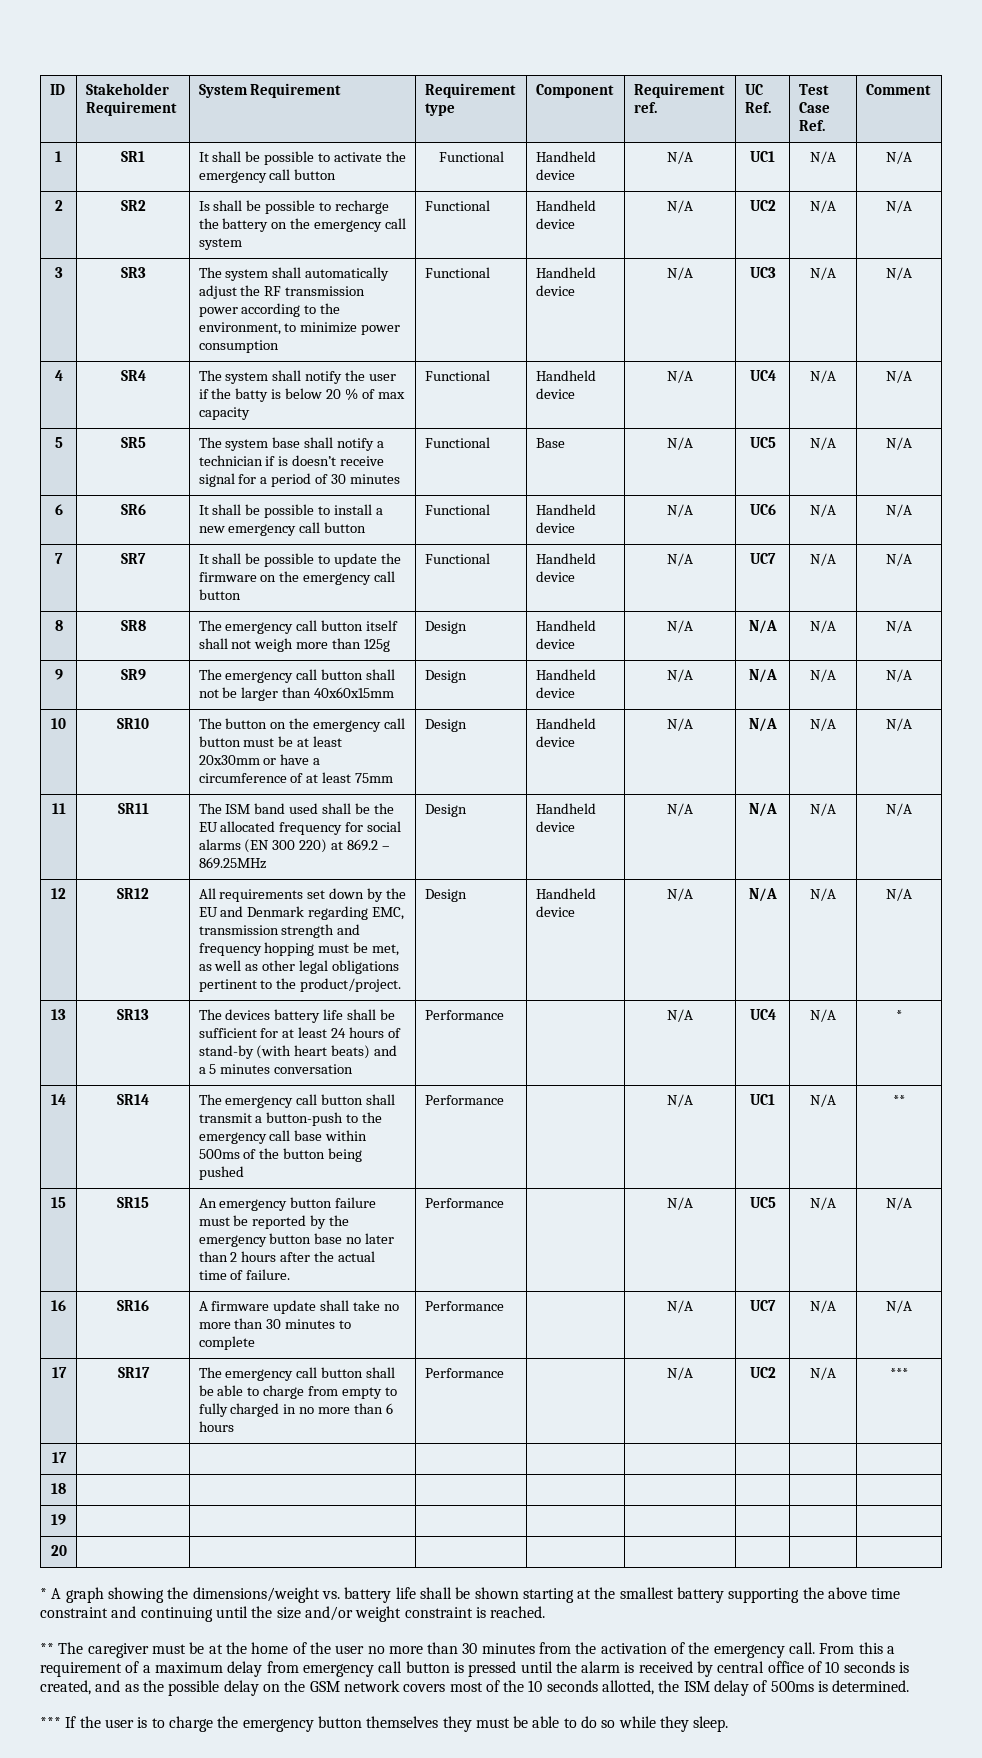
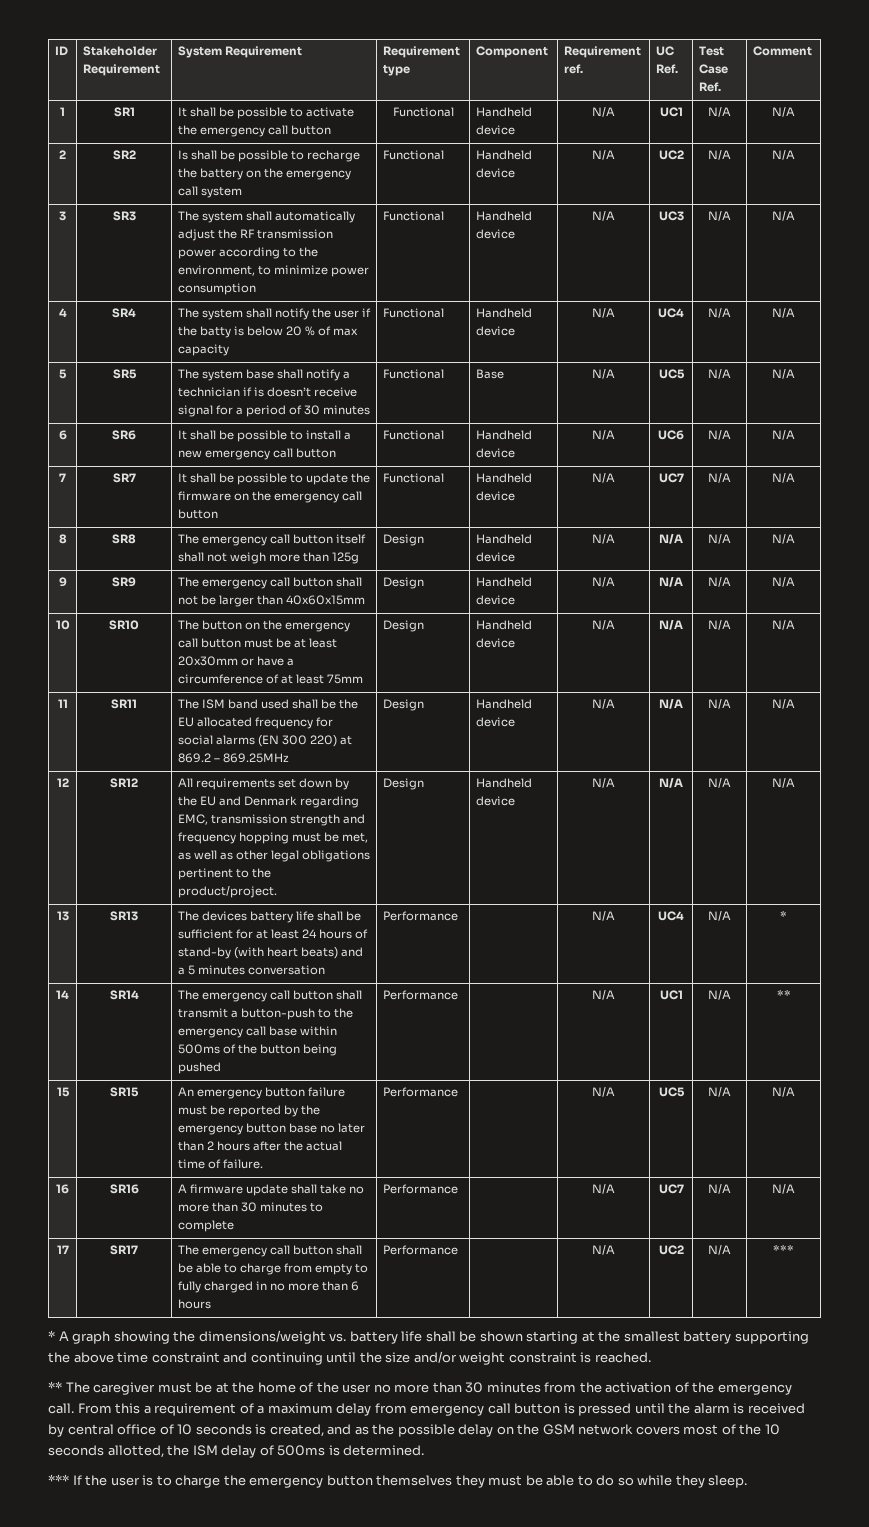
- 17 | | | | | | | |
- 18 | | | | | | | |
- 19 | | | | | | | |
- 20 | | | | | | | |

